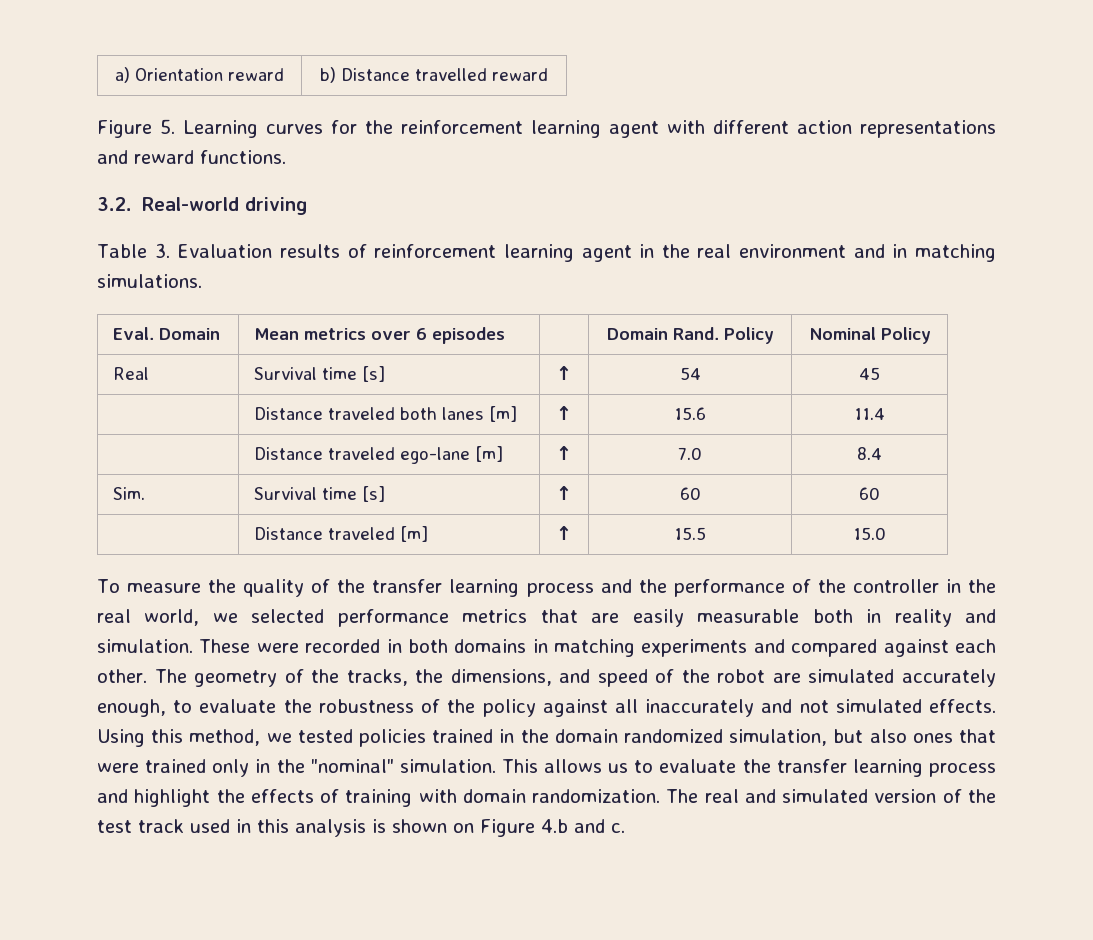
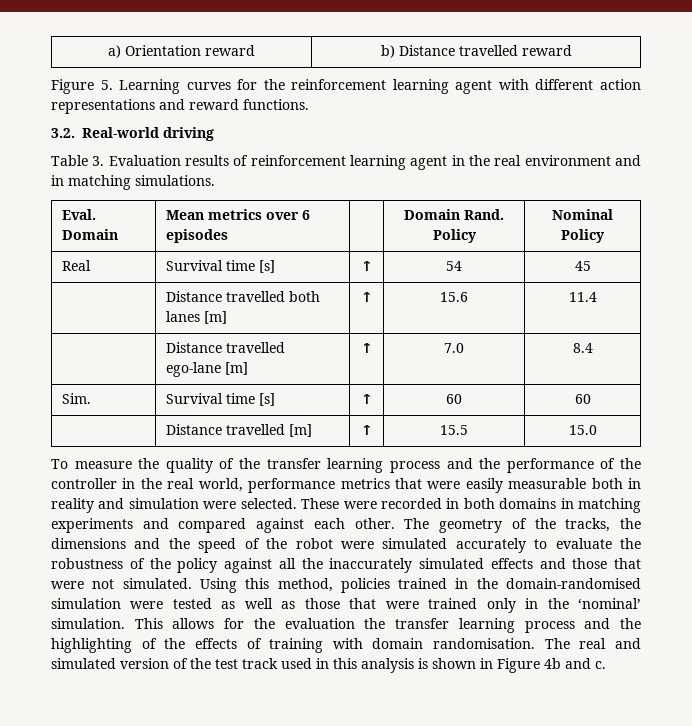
- | Distance traveled both lanes [m] | ↑ | 15.6 | 11.4
+ | Distance travelled both lanes [m] | ↑ | 15.6 | 11.4
- | Distance traveled ego-lane [m] | ↑ | 7.0 | 8.4
+ | Distance travelled ego-lane [m] | ↑ | 7.0 | 8.4
- | Distance traveled [m] | ↑ | 15.5 | 15.0
+ | Distance travelled [m] | ↑ | 15.5 | 15.0
- To measure the quality of the transfer learning process and the performance of the controller in the real world, we selected performance metrics that are easily measurable both in reality and simulation.
+ To measure the quality of the transfer learning process and the performance of the controller in the real world, performance metrics that were easily measurable both in reality and simulation were selected.
- The geometry of the tracks, the dimensions, and speed of the robot are simulated accurately enough, to evaluate the robustness of the policy against all inaccurately and not simulated effects.
+ The geometry of the tracks, the dimensions and the speed of the robot were simulated accurately to evaluate the robustness of the policy against all the inaccurately simulated effects and those that were not simulated.
- Using this method, we tested policies trained in the domain randomized simulation, but also ones that were trained only in the "nominal" simulation.
+ Using this method, policies trained in the domain-randomised simulation were tested as well as those that were trained only in the ‘nominal’ simulation.
- This allows us to evaluate the transfer learning process and highlight the effects of training with domain randomization.
+ This allows for the evaluation the transfer learning process and the highlighting of the effects of training with domain randomisation.
- The real and simulated version of the test track used in this analysis is shown on Figure 4.b and c.
+ The real and simulated version of the test track used in this analysis is shown in Figure 4b and c.

